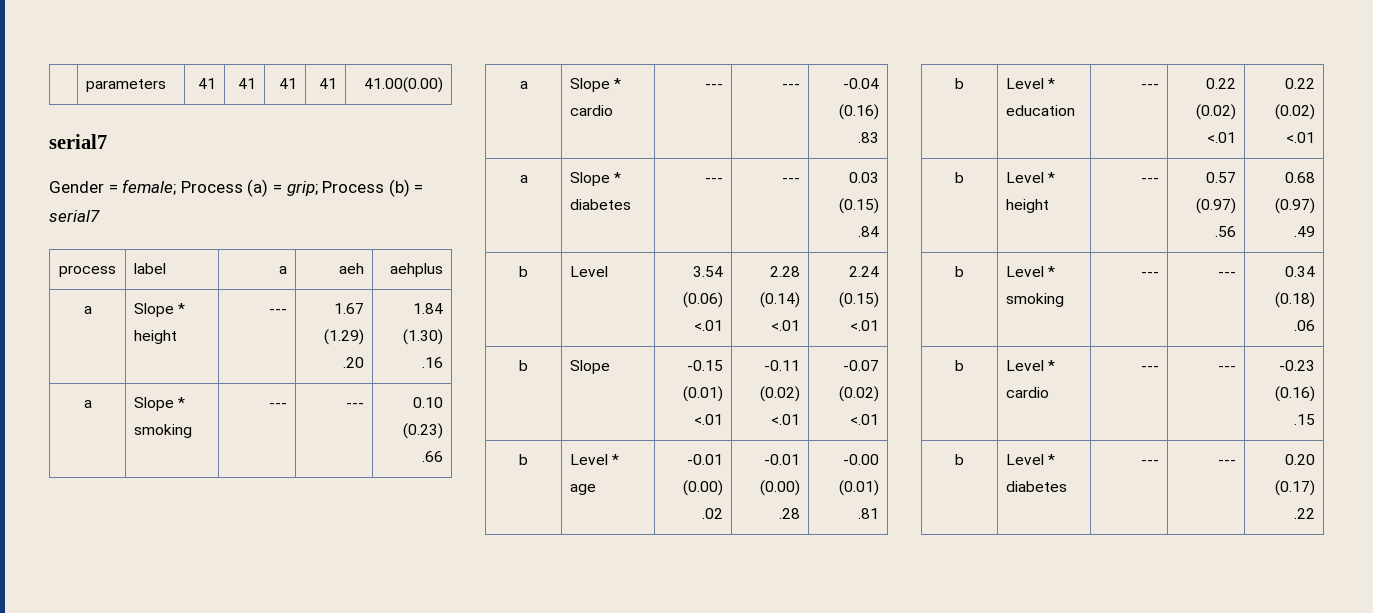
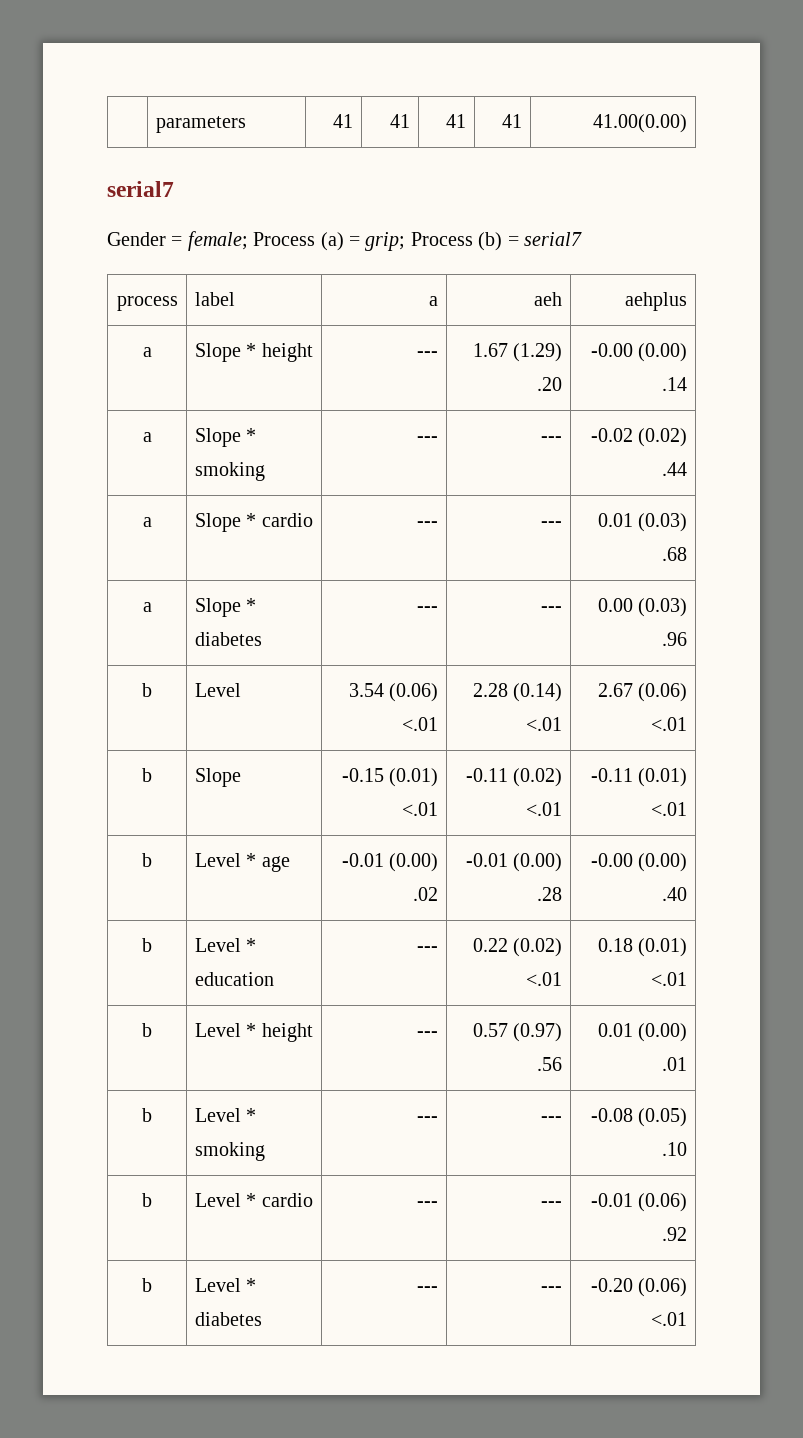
- a | Slope * height | --- | 1.67 (1.29) .20 | 1.84 (1.30) .16
+ a | Slope * height | --- | 1.67 (1.29) .20 | -0.00 (0.00) .14
- a | Slope * smoking | --- | --- | 0.10 (0.23) .66
+ a | Slope * smoking | --- | --- | -0.02 (0.02) .44
- a | Slope * cardio | --- | --- | -0.04 (0.16) .83
+ a | Slope * cardio | --- | --- | 0.01 (0.03) .68
- a | Slope * diabetes | --- | --- | 0.03 (0.15) .84
+ a | Slope * diabetes | --- | --- | 0.00 (0.03) .96
- b | Level | 3.54 (0.06) <.01 | 2.28 (0.14) <.01 | 2.24 (0.15) <.01
+ b | Level | 3.54 (0.06) <.01 | 2.28 (0.14) <.01 | 2.67 (0.06) <.01
- b | Slope | -0.15 (0.01) <.01 | -0.11 (0.02) <.01 | -0.07 (0.02) <.01
+ b | Slope | -0.15 (0.01) <.01 | -0.11 (0.02) <.01 | -0.11 (0.01) <.01
- b | Level * age | -0.01 (0.00) .02 | -0.01 (0.00) .28 | -0.00 (0.01) .81
+ b | Level * age | -0.01 (0.00) .02 | -0.01 (0.00) .28 | -0.00 (0.00) .40
- b | Level * education | --- | 0.22 (0.02) <.01 | 0.22 (0.02) <.01
+ b | Level * education | --- | 0.22 (0.02) <.01 | 0.18 (0.01) <.01
- b | Level * height | --- | 0.57 (0.97) .56 | 0.68 (0.97) .49
+ b | Level * height | --- | 0.57 (0.97) .56 | 0.01 (0.00) .01
- b | Level * smoking | --- | --- | 0.34 (0.18) .06
+ b | Level * smoking | --- | --- | -0.08 (0.05) .10
- b | Level * cardio | --- | --- | -0.23 (0.16) .15
+ b | Level * cardio | --- | --- | -0.01 (0.06) .92
- b | Level * diabetes | --- | --- | 0.20 (0.17) .22
+ b | Level * diabetes | --- | --- | -0.20 (0.06) <.01

